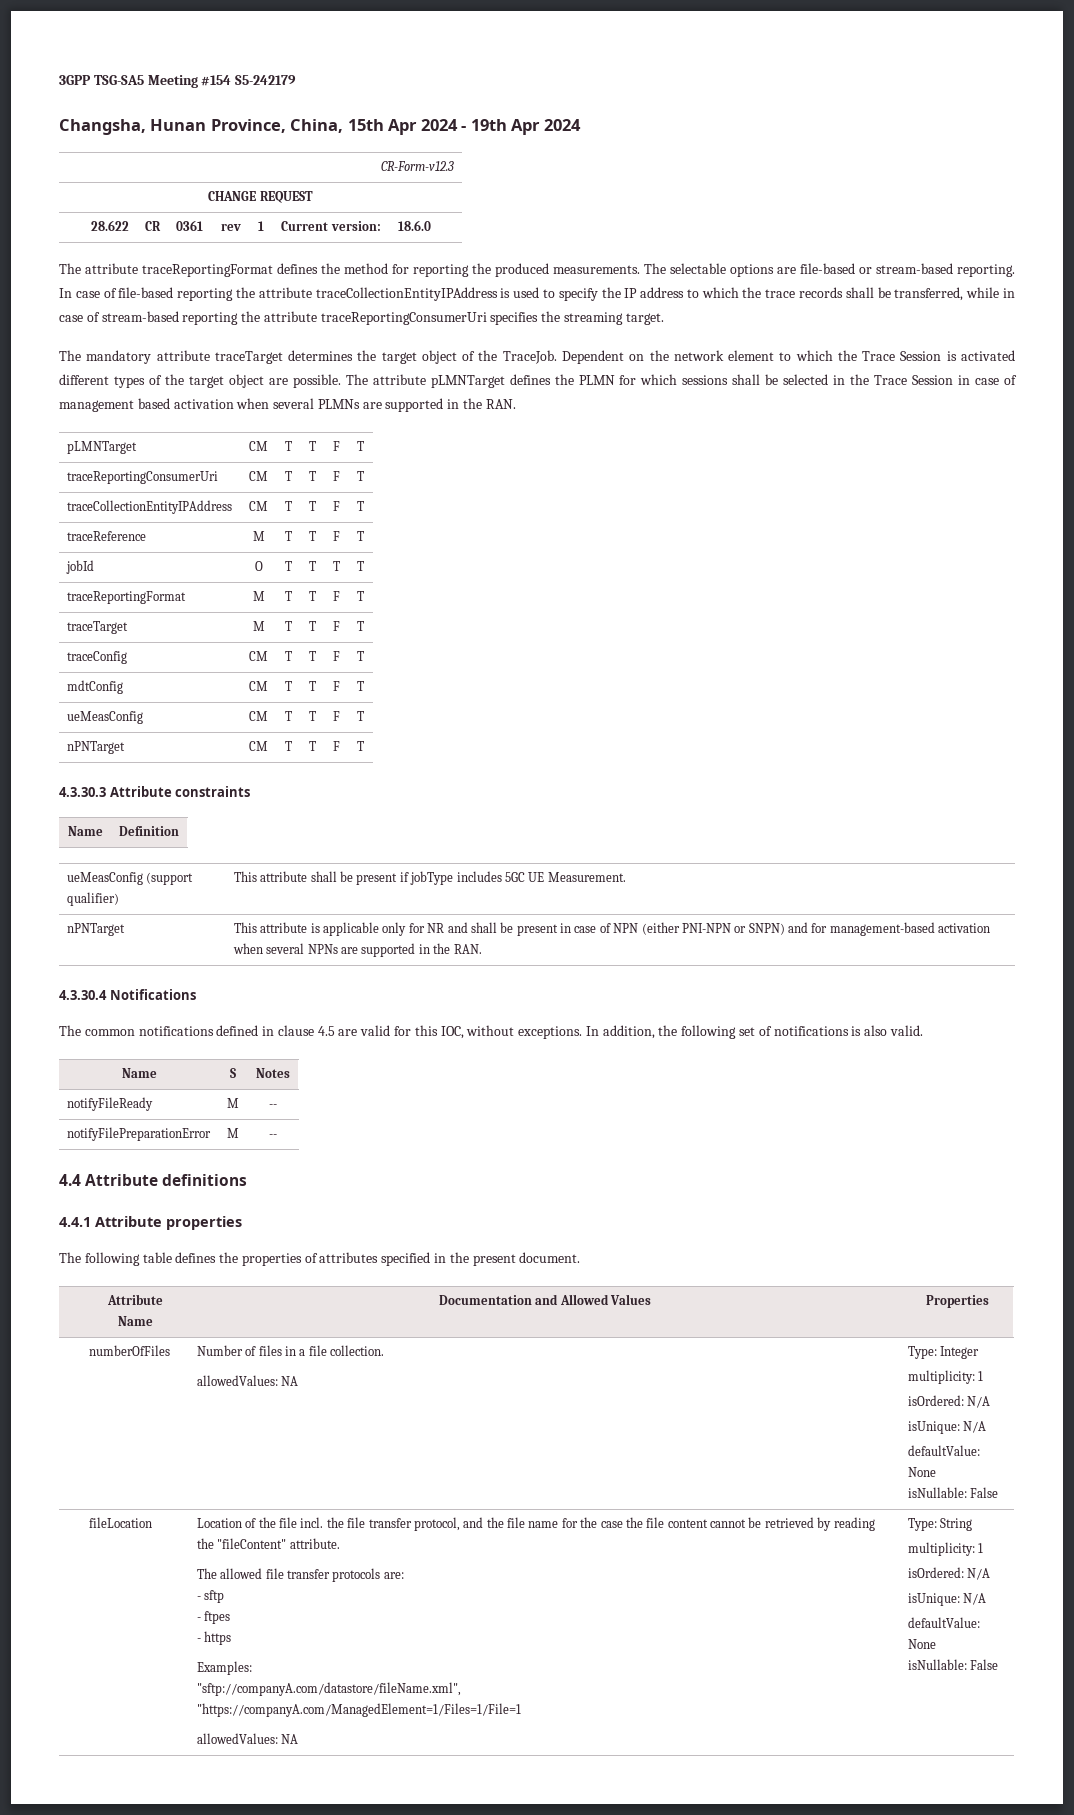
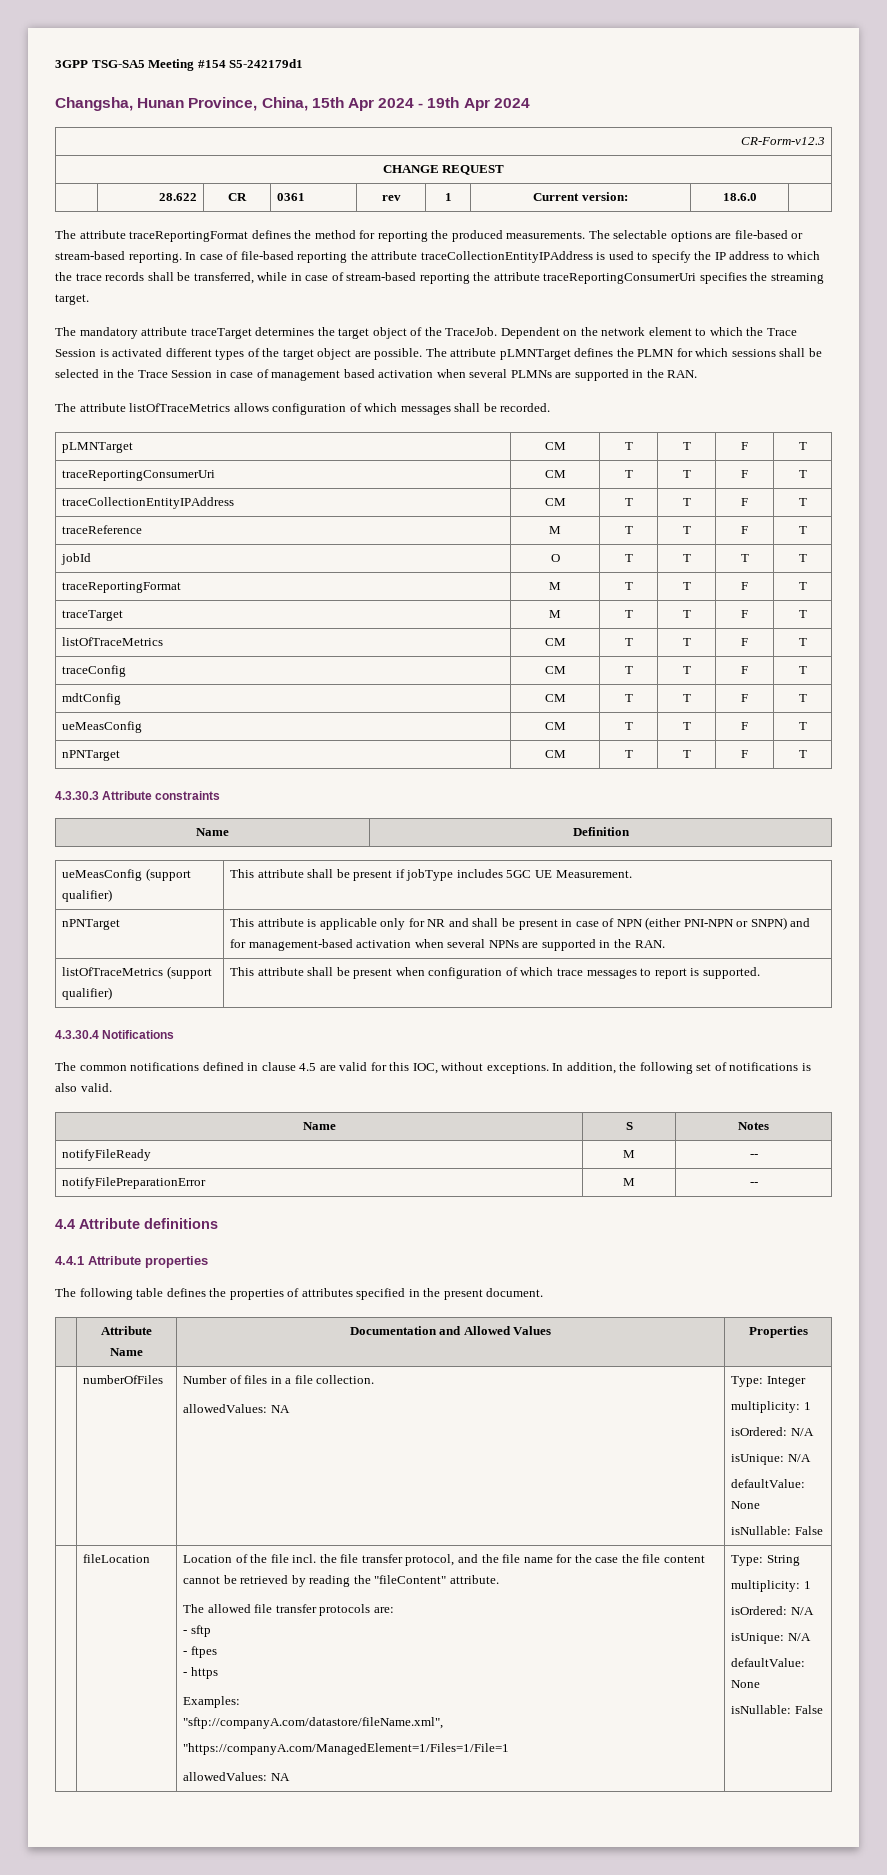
- 3GPP TSG-SA5 Meeting #154 S5-242179
+ 3GPP TSG-SA5 Meeting #154 S5-242179d1
+ The attribute listOfTraceMetrics allows configuration of which messages shall be recorded.
+ listOfTraceMetrics | CM | T | T | F | T
+ listOfTraceMetrics (support qualifier) | This attribute shall be present when configuration of which trace messages to report is supported.

